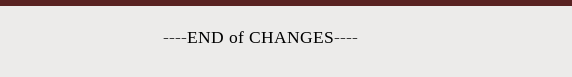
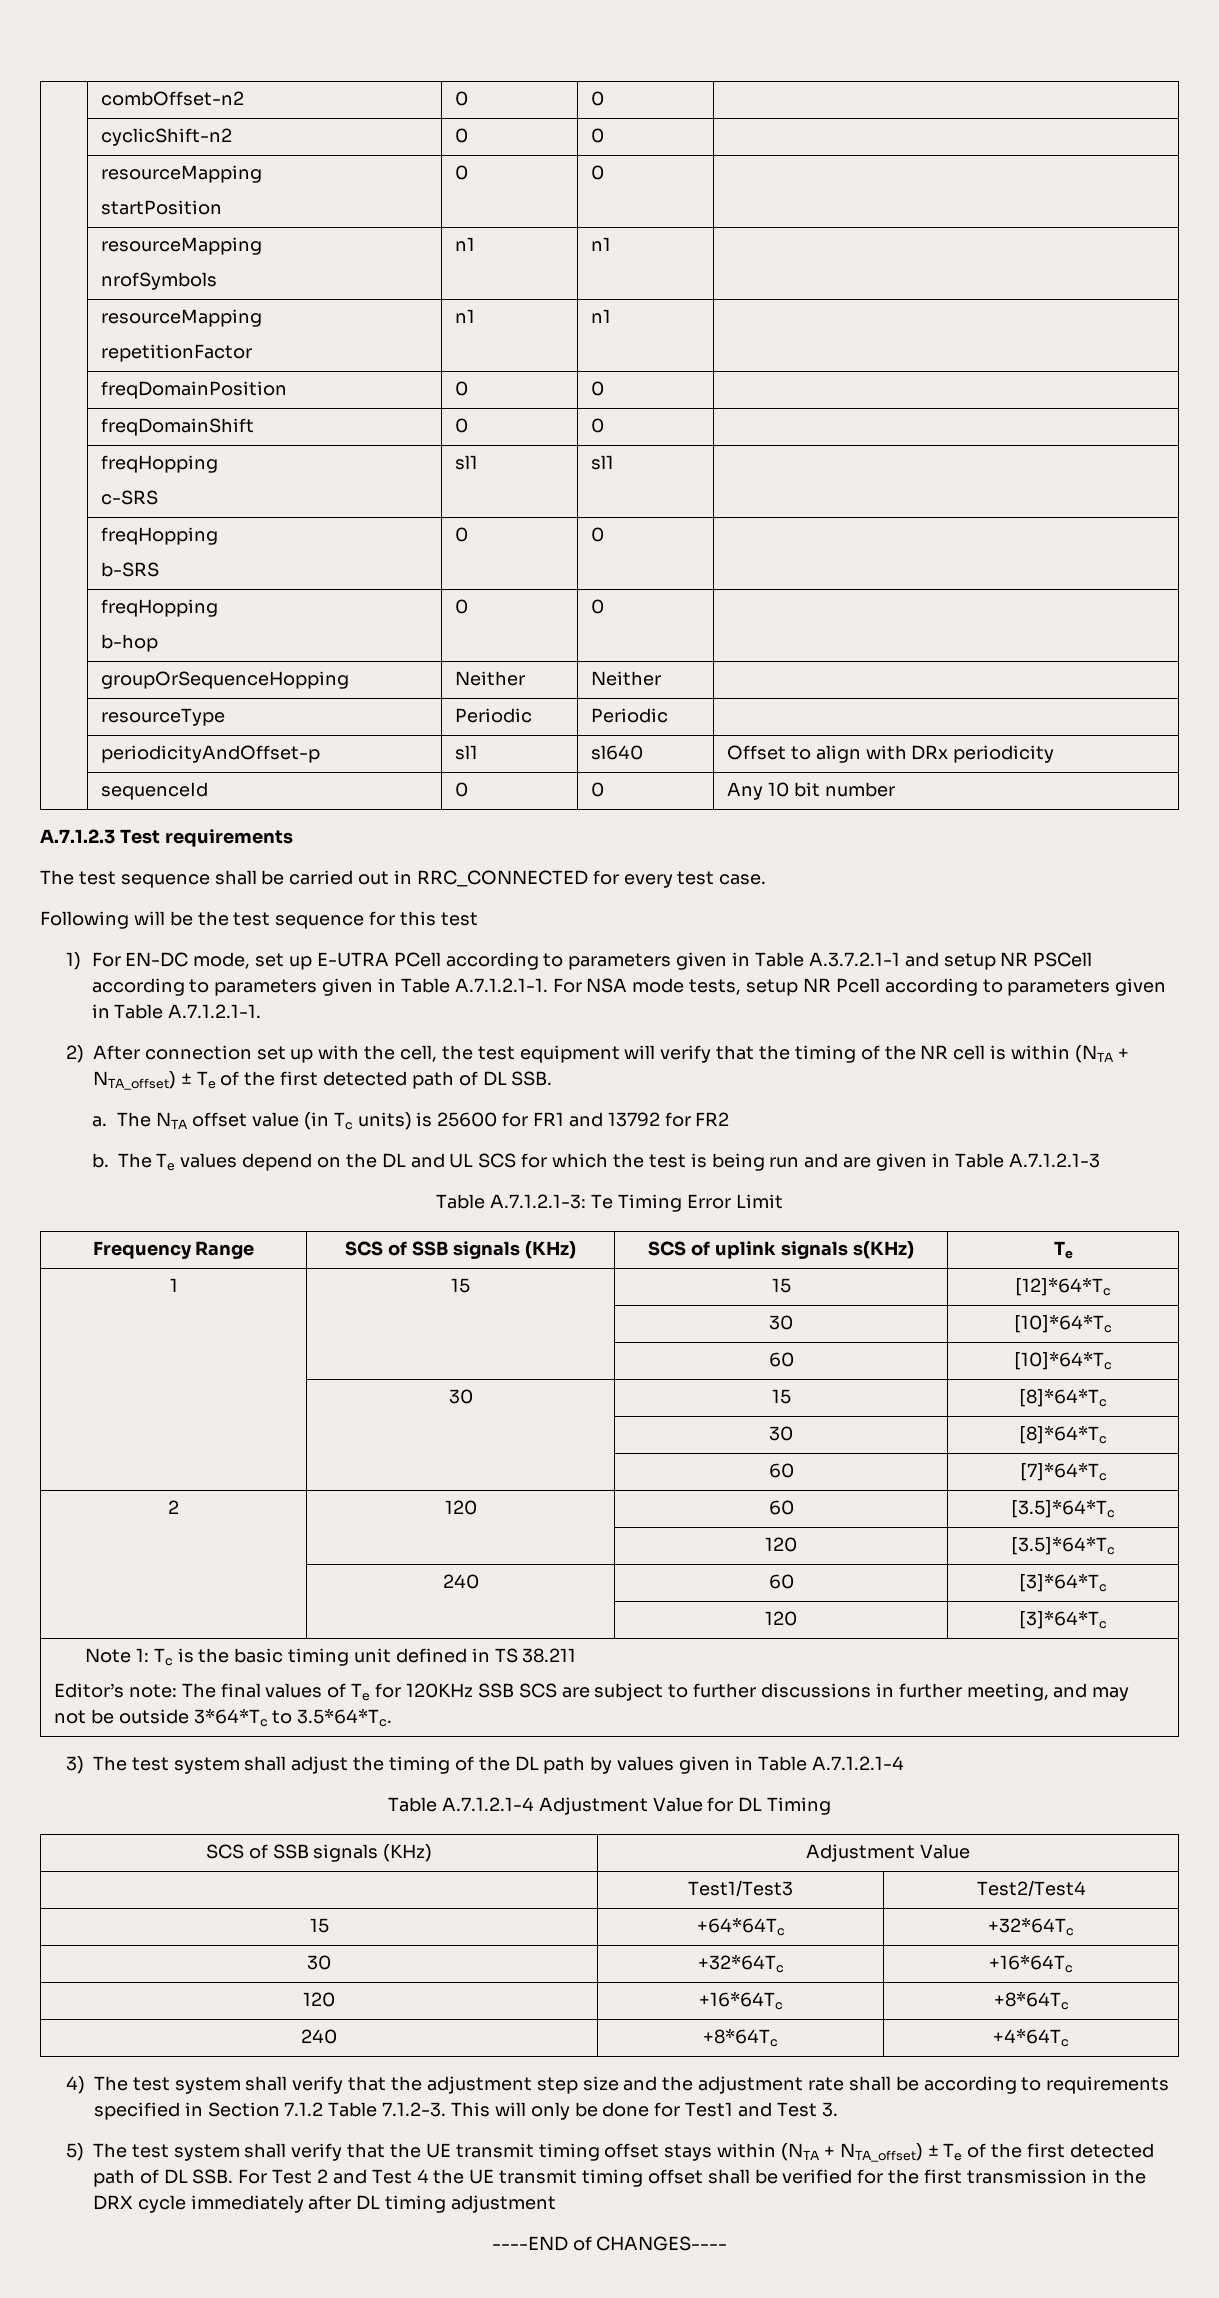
+ | combOffset-n2 | 0 | 0 |
+ | cyclicShift-n2 | 0 | 0 |
+ | resourceMapping
+ startPosition | 0 | 0 |
+ | resourceMapping
+ nrofSymbols | n1 | n1 |
+ | resourceMapping
+ repetitionFactor | n1 | n1 |
+ | freqDomainPosition | 0 | 0 |
+ | freqDomainShift | 0 | 0 |
+ | freqHopping
+ c-SRS | sl1 | sl1 |
+ | freqHopping
+ b-SRS | 0 | 0 |
+ | freqHopping
+ b-hop | 0 | 0 |
+ | groupOrSequenceHopping | Neither | Neither |
+ | resourceType | Periodic | Periodic |
+ | periodicityAndOffset-p | sl1 | sl640 | Offset to align with DRx periodicity
+ | sequenceId | 0 | 0 | Any 10 bit number
+ A.7.1.2.3 Test requirements
+ The test sequence shall be carried out in RRC_CONNECTED for every test case.
+ Following will be the test sequence for this test
+ 1) For EN-DC mode, set up E-UTRA PCell according to parameters given in Table A.3.7.2.1-1 and setup NR PSCell according to parameters given in Table A.7.1.2.1-1. For NSA mode tests, setup NR Pcell according to parameters given in Table A.7.1.2.1-1.
+ 2) After connection set up with the cell, the test equipment will verify that the timing of the NR cell is within (NTA + NTA_offset) ± Te of the first detected path of DL SSB.
+ a. The NTA offset value (in Tc units) is 25600 for FR1 and 13792 for FR2
+ b. The Te values depend on the DL and UL SCS for which the test is being run and are given in Table A.7.1.2.1-3
+ Table A.7.1.2.1-3: Te Timing Error Limit
+ Frequency Range | SCS of SSB signals (KHz) | SCS of uplink signals s(KHz) | Te
+ 1 | 15 | 15 | [12]*64*Tc
+ | | 30 | [10]*64*Tc
+ | | 60 | [10]*64*Tc
+ | 30 | 15 | [8]*64*Tc
+ | | 30 | [8]*64*Tc
+ | | 60 | [7]*64*Tc
+ 2 | 120 | 60 | [3.5]*64*Tc
+ | | 120 | [3.5]*64*Tc
+ | 240 | 60 | [3]*64*Tc
+ | | 120 | [3]*64*Tc
+ Note 1: Tc is the basic timing unit defined in TS 38.211
+ Editor’s note: The final values of Te for 120KHz SSB SCS are subject to further discussions in further meeting, and may not be outside 3*64*Tc to 3.5*64*Tc.
+ 3) The test system shall adjust the timing of the DL path by values given in Table A.7.1.2.1-4
+ Table A.7.1.2.1-4 Adjustment Value for DL Timing
+ SCS of SSB signals (KHz) | Adjustment Value
+ | Test1/Test3 | Test2/Test4
+ 15 | +64*64Tc | +32*64Tc
+ 30 | +32*64Tc | +16*64Tc
+ 120 | +16*64Tc | +8*64Tc
+ 240 | +8*64Tc | +4*64Tc
+ 4) The test system shall verify that the adjustment step size and the adjustment rate shall be according to requirements specified in Section 7.1.2 Table 7.1.2-3. This will only be done for Test1 and Test 3.
+ 5) The test system shall verify that the UE transmit timing offset stays within (NTA + NTA_offset) ± Te of the first detected path of DL SSB. For Test 2 and Test 4 the UE transmit timing offset shall be verified for the first transmission in the DRX cycle immediately after DL timing adjustment

